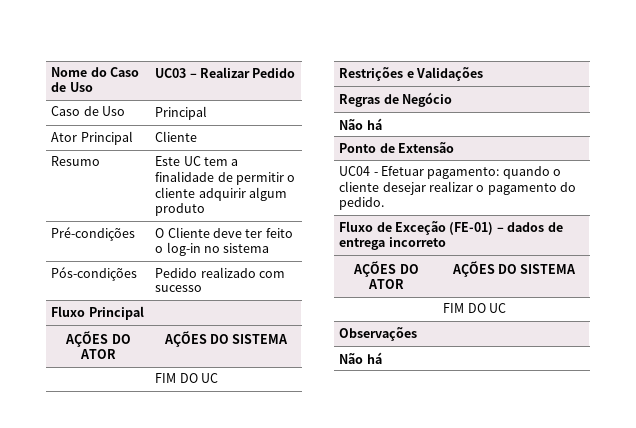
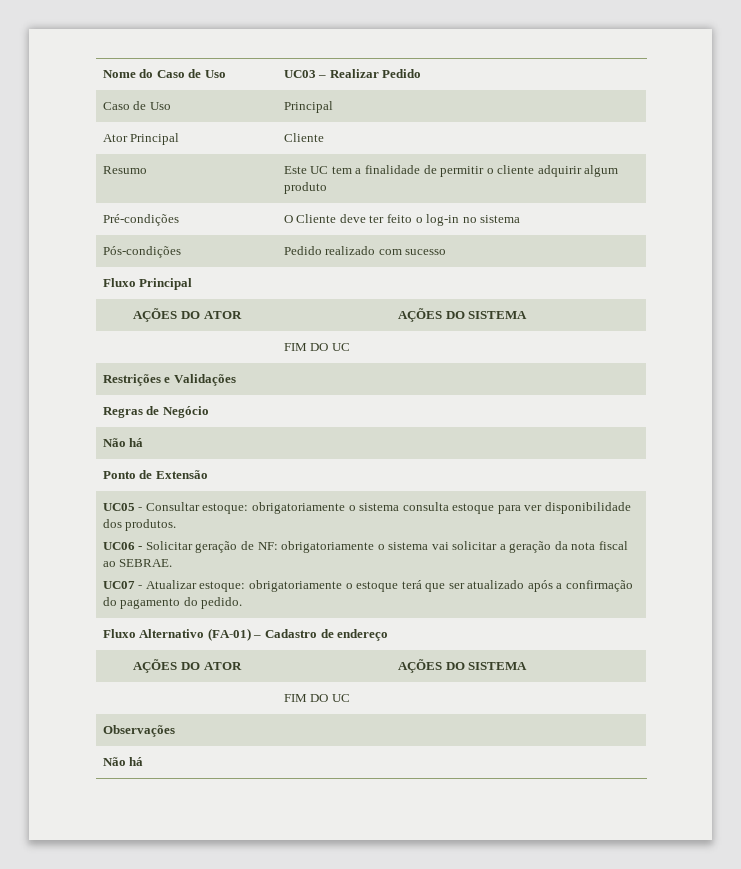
- UC04 - Efetuar pagamento: quando o cliente desejar realizar o pagamento do pedido.
- Fluxo de Exceção (FE-01) – dados de entrega incorreto
+ UC05 - Consultar estoque: obrigatoriamente o sistema consulta estoque para ver disponibilidade dos produtos.
+ UC06 - Solicitar geração de NF: obrigatoriamente o sistema vai solicitar a geração da nota fiscal ao SEBRAE.
+ UC07 - Atualizar estoque: obrigatoriamente o estoque terá que ser atualizado após a confirmação do pagamento do pedido.
+ Fluxo Alternativo (FA-01) – Cadastro de endereço

